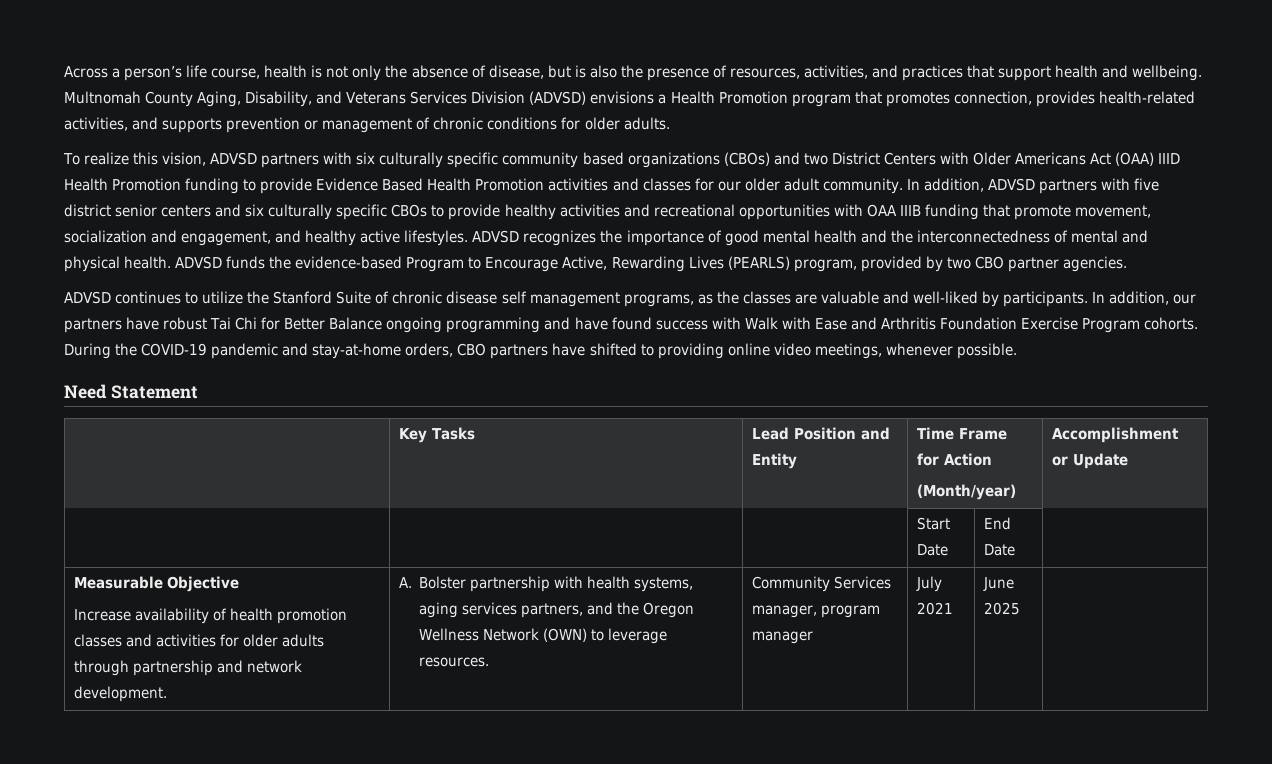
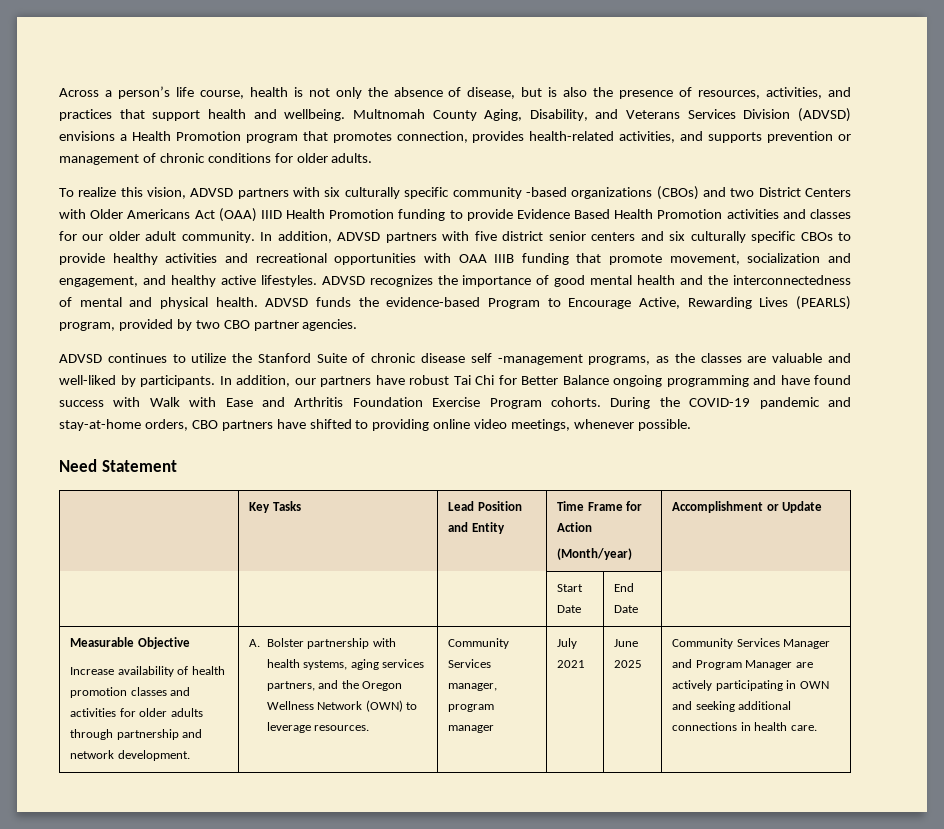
- To realize this vision, ADVSD partners with six culturally specific community based organizations (CBOs) and two District Centers with Older Americans Act (OAA) IIID Health Promotion funding to provide Evidence Based Health Promotion activities and classes for our older adult community.
+ To realize this vision, ADVSD partners with six culturally specific community -based organizations (CBOs) and two District Centers with Older Americans Act (OAA) IIID Health Promotion funding to provide Evidence Based Health Promotion activities and classes for our older adult community.
- ADVSD continues to utilize the Stanford Suite of chronic disease self management programs, as the classes are valuable and well-liked by participants.
+ ADVSD continues to utilize the Stanford Suite of chronic disease self -management programs, as the classes are valuable and well-liked by participants.
+ Community Services Manager and Program Manager are actively participating in OWN and seeking additional connections in health care.

